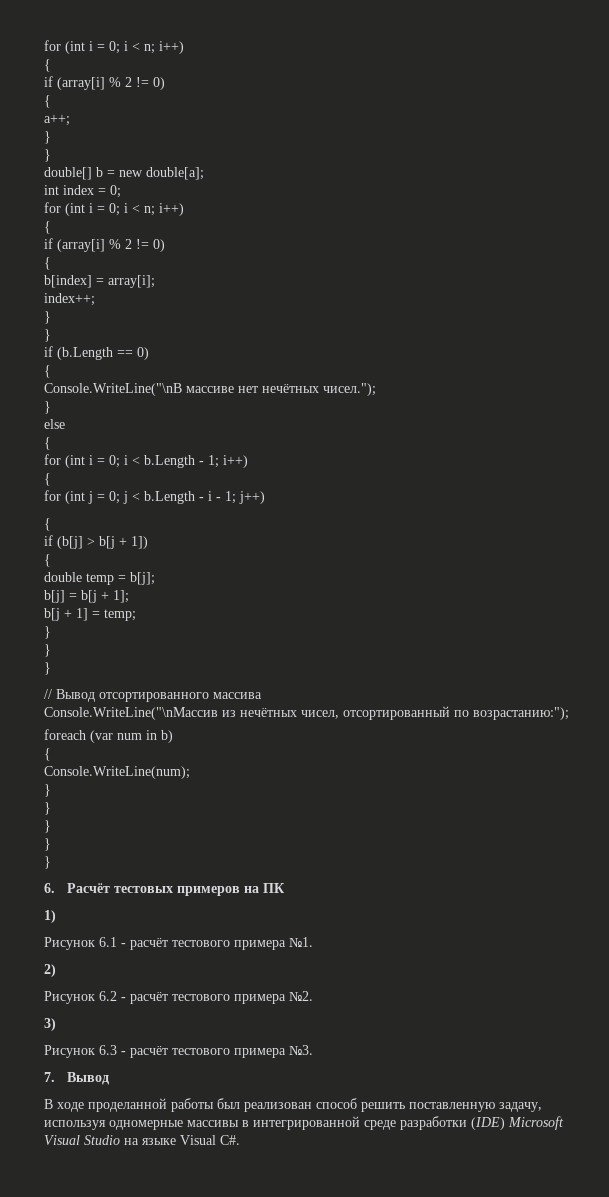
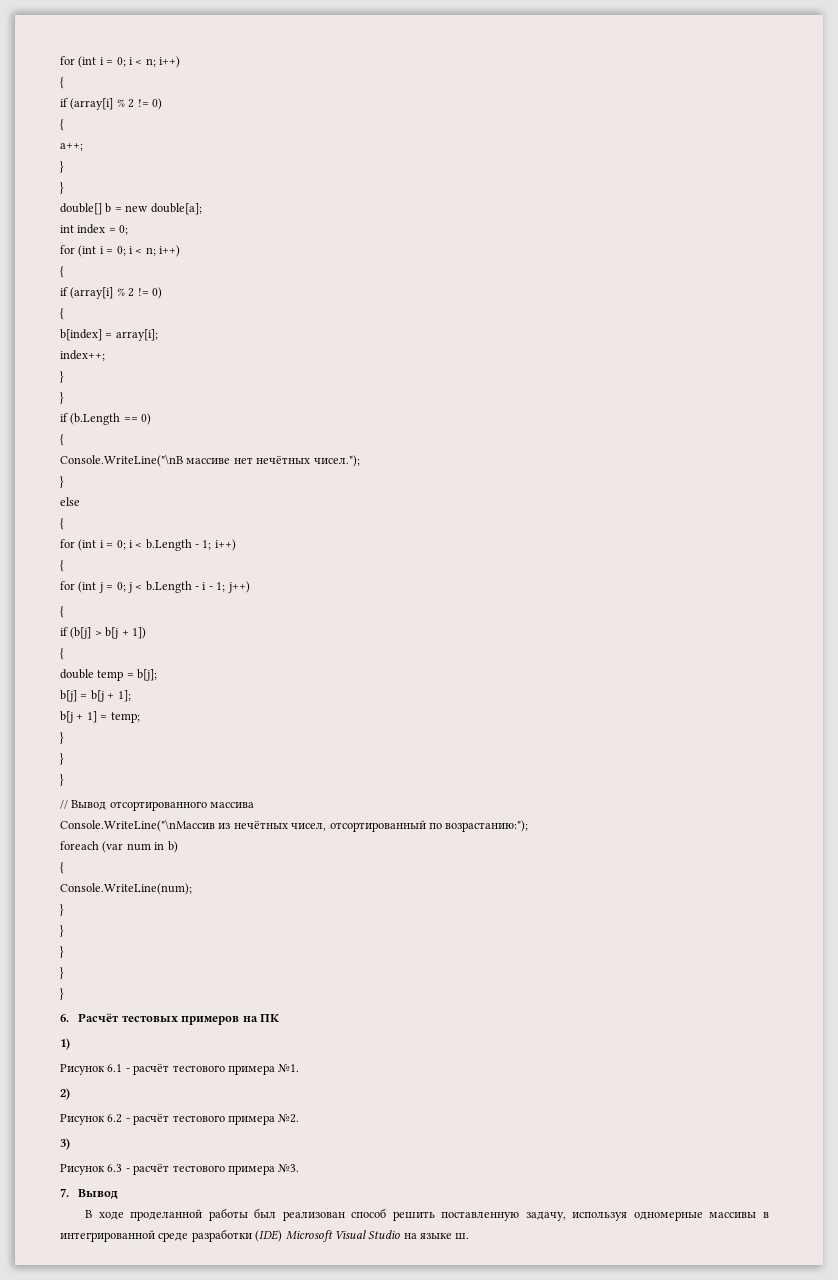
- В ходе проделанной работы был реализован способ решить поставленную задачу, используя одномерные массивы в интегрированной среде разработки (IDE) Microsoft Visual Studio на языке Visual C#.
+ В ходе проделанной работы был реализован способ решить поставленную задачу, используя одномерные массивы в интегрированной среде разработки (IDE) Microsoft Visual Studio на языке ш.

